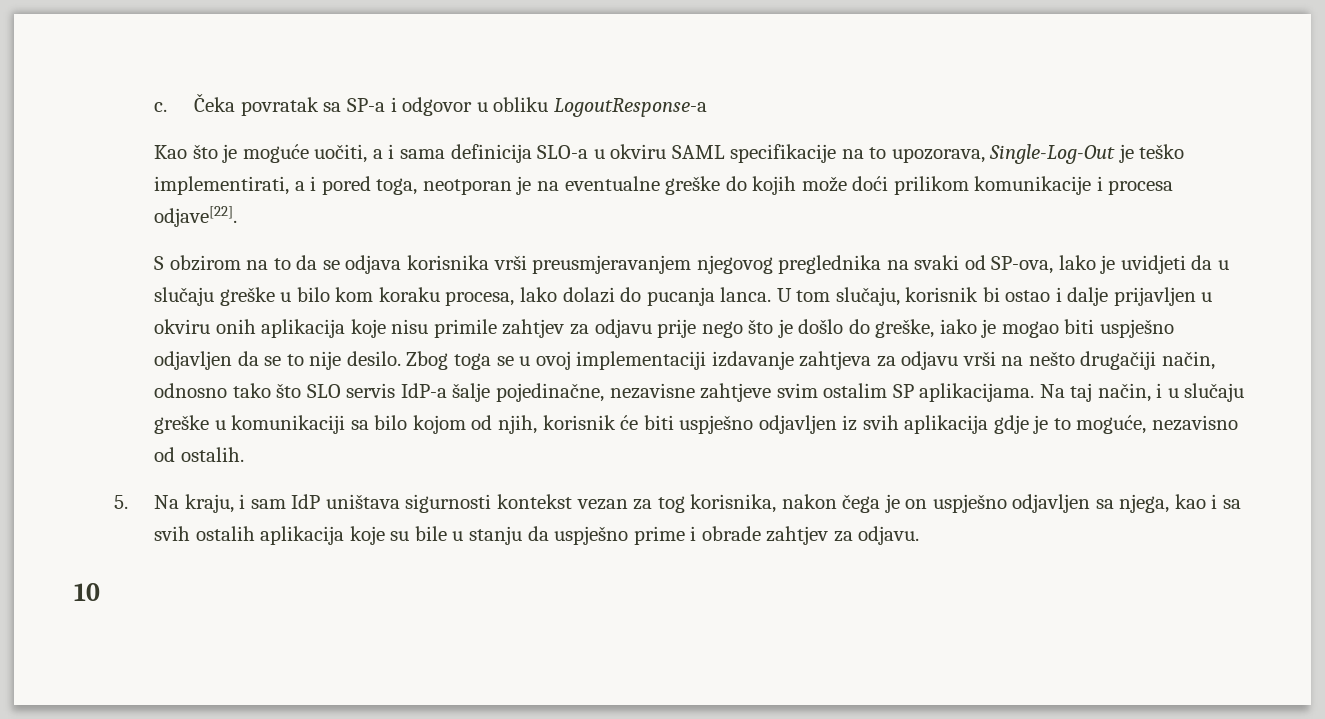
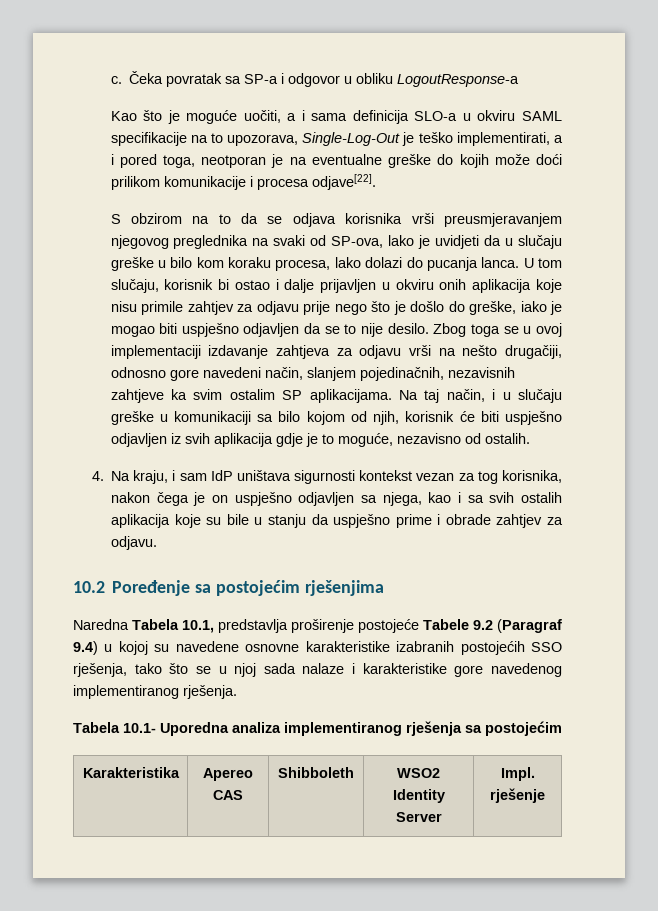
- Zbog toga se u ovoj implementaciji izdavanje zahtjeva za odjavu vrši na nešto drugačiji način, odnosno tako što SLO servis IdP-a šalje pojedinačne, nezavisne zahtjeve svim ostalim SP aplikacijama.
+ Zbog toga se u ovoj implementaciji izdavanje zahtjeva za odjavu vrši na nešto drugačiji, odnosno gore navedeni način, slanjem pojedinačnih, nezavisnih zahtjeve ka svim ostalim SP aplikacijama.
- 5. Na kraju, i sam IdP uništava sigurnosti kontekst vezan za tog korisnika, nakon čega je on uspješno odjavljen sa njega, kao i sa svih ostalih aplikacija koje su bile u stanju da uspješno prime i obrade zahtjev za odjavu.
+ 4. Na kraju, i sam IdP uništava sigurnosti kontekst vezan za tog korisnika, nakon čega je on uspješno odjavljen sa njega, kao i sa svih ostalih aplikacija koje su bile u stanju da uspješno prime i obrade zahtjev za odjavu.
- 10
+ 10.2 Poređenje sa postojećim rješenjima
+ Naredna Tabela 10.1, predstavlja proširenje postojeće Tabele 9.2 (Paragraf 9.4) u kojoj su navedene osnovne karakteristike izabranih postojećih SSO rješenja, tako što se u njoj sada nalaze i karakteristike gore navedenog implementiranog rješenja.
+ Tabela 10.1- Uporedna analiza implementiranog rješenja sa postojećim
+ Karakteristika | Apereo CAS | Shibboleth | WSO2 Identity Server | Impl. rješenje

